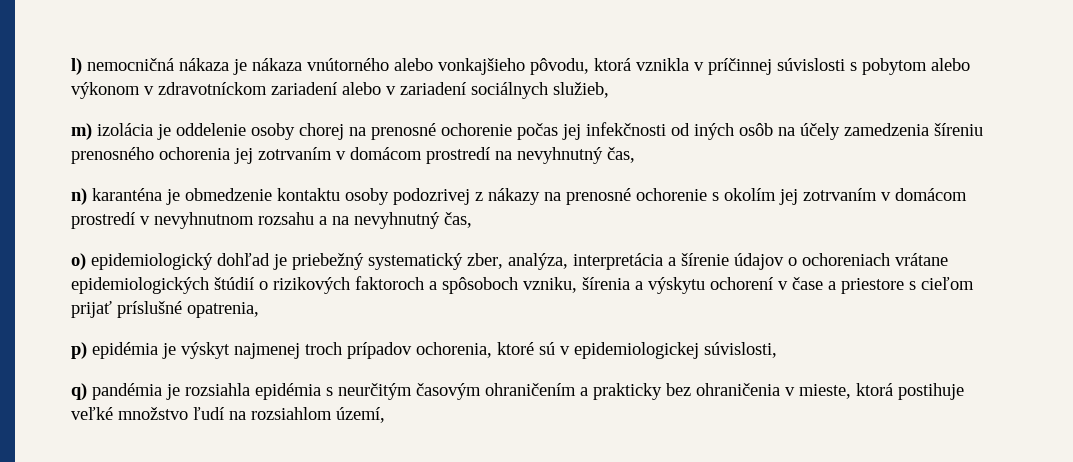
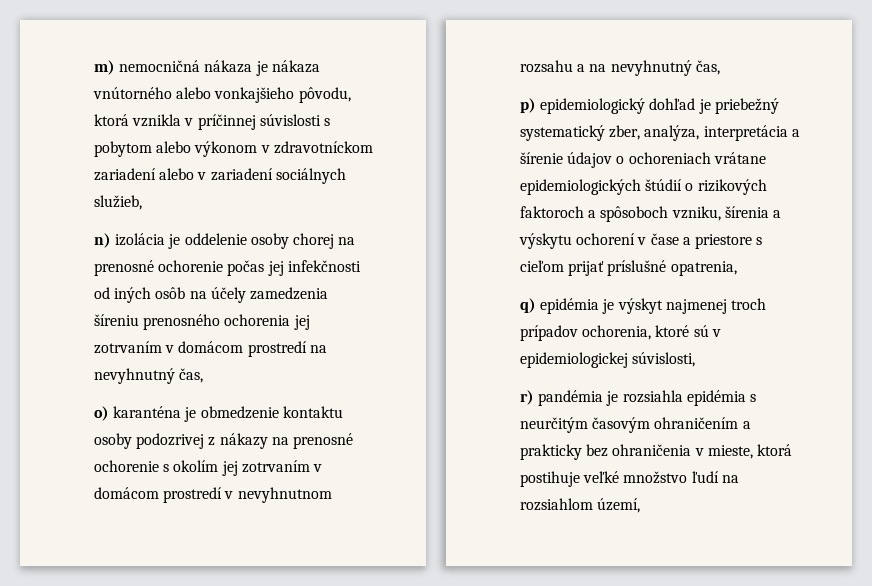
- l) nemocničná nákaza je nákaza vnútorného alebo vonkajšieho pôvodu, ktorá vznikla v príčinnej súvislosti s pobytom alebo výkonom v zdravotníckom zariadení alebo v zariadení sociálnych služieb,
+ m) nemocničná nákaza je nákaza vnútorného alebo vonkajšieho pôvodu, ktorá vznikla v príčinnej súvislosti s pobytom alebo výkonom v zdravotníckom zariadení alebo v zariadení sociálnych služieb,
- m) izolácia je oddelenie osoby chorej na prenosné ochorenie počas jej infekčnosti od iných osôb na účely zamedzenia šíreniu prenosného ochorenia jej zotrvaním v domácom prostredí na nevyhnutný čas,
+ n) izolácia je oddelenie osoby chorej na prenosné ochorenie počas jej infekčnosti od iných osôb na účely zamedzenia šíreniu prenosného ochorenia jej zotrvaním v domácom prostredí na nevyhnutný čas,
- n) karanténa je obmedzenie kontaktu osoby podozrivej z nákazy na prenosné ochorenie s okolím jej zotrvaním v domácom prostredí v nevyhnutnom rozsahu a na nevyhnutný čas,
+ o) karanténa je obmedzenie kontaktu osoby podozrivej z nákazy na prenosné ochorenie s okolím jej zotrvaním v domácom prostredí v nevyhnutnom rozsahu a na nevyhnutný čas,
- o) epidemiologický dohľad je priebežný systematický zber, analýza, interpretácia a šírenie údajov o ochoreniach vrátane epidemiologických štúdií o rizikových faktoroch a spôsoboch vzniku, šírenia a výskytu ochorení v čase a priestore s cieľom prijať príslušné opatrenia,
+ p) epidemiologický dohľad je priebežný systematický zber, analýza, interpretácia a šírenie údajov o ochoreniach vrátane epidemiologických štúdií o rizikových faktoroch a spôsoboch vzniku, šírenia a výskytu ochorení v čase a priestore s cieľom prijať príslušné opatrenia,
- p) epidémia je výskyt najmenej troch prípadov ochorenia, ktoré sú v epidemiologickej súvislosti,
+ q) epidémia je výskyt najmenej troch prípadov ochorenia, ktoré sú v epidemiologickej súvislosti,
- q) pandémia je rozsiahla epidémia s neurčitým časovým ohraničením a prakticky bez ohraničenia v mieste, ktorá postihuje veľké množstvo ľudí na rozsiahlom území,
+ r) pandémia je rozsiahla epidémia s neurčitým časovým ohraničením a prakticky bez ohraničenia v mieste, ktorá postihuje veľké množstvo ľudí na rozsiahlom území,

